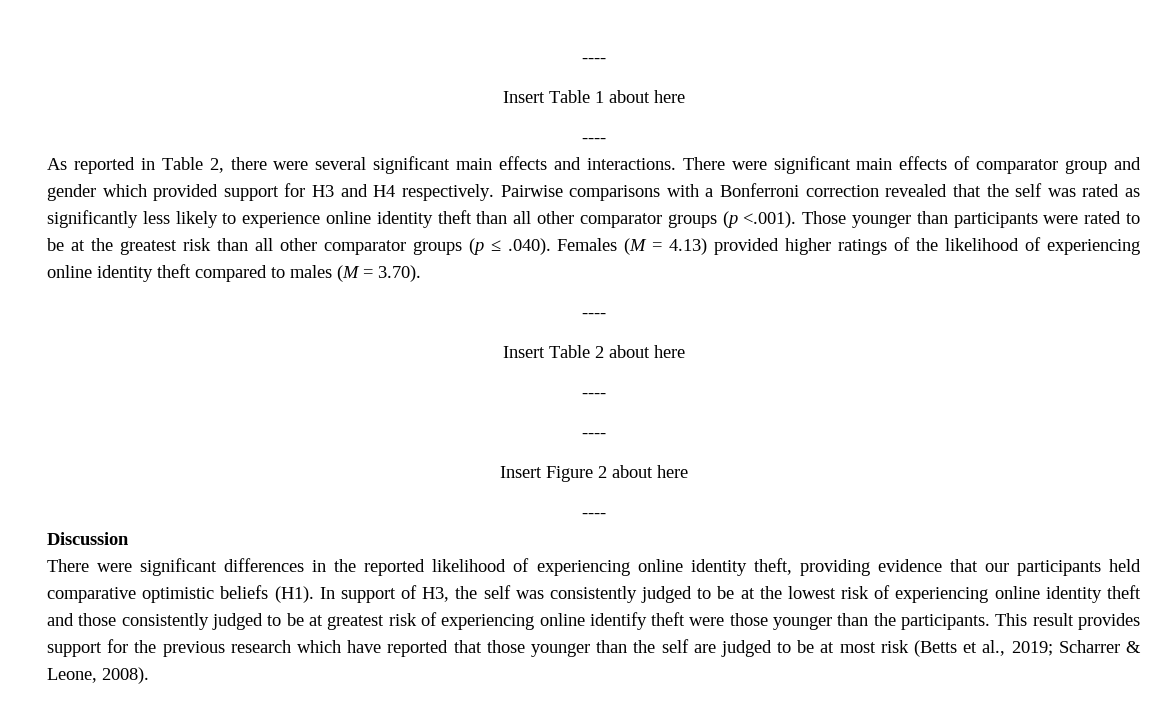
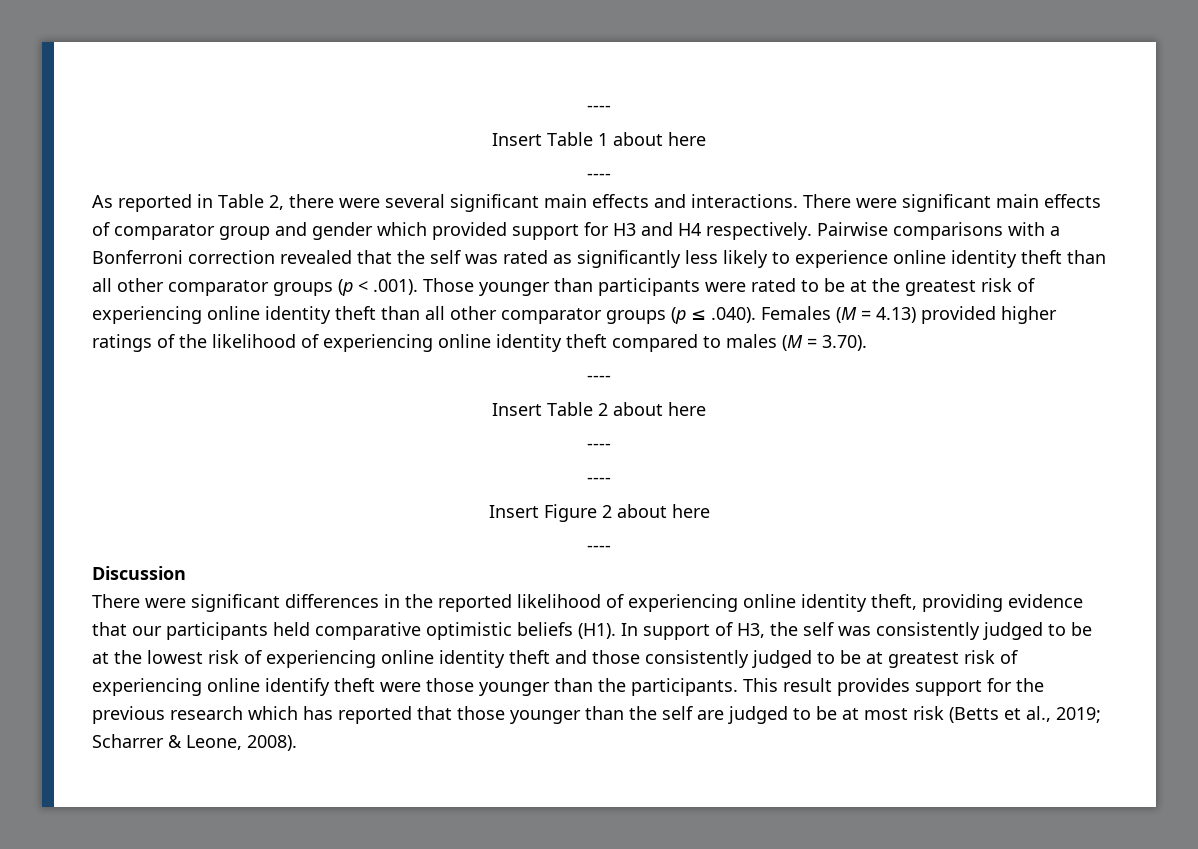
- Pairwise comparisons with a Bonferroni correction revealed that the self was rated as significantly less likely to experience online identity theft than all other comparator groups (p <.001). Those younger than participants were rated to be at the greatest risk than all other comparator groups (p ≤ .040). Females (M = 4.13) provided higher ratings of the likelihood of experiencing online identity theft compared to males (M = 3.70).
+ Pairwise comparisons with a Bonferroni correction revealed that the self was rated as significantly less likely to experience online identity theft than all other comparator groups (p < .001). Those younger than participants were rated to be at the greatest risk of experiencing online identity theft than all other comparator groups (p ≤ .040). Females (M = 4.13) provided higher ratings of the likelihood of experiencing online identity theft compared to males (M = 3.70).
- This result provides support for the previous research which have reported that those younger than the self are judged to be at most risk (Betts et al., 2019; Scharrer & Leone, 2008).
+ This result provides support for the previous research which has reported that those younger than the self are judged to be at most risk (Betts et al., 2019; Scharrer & Leone, 2008).

